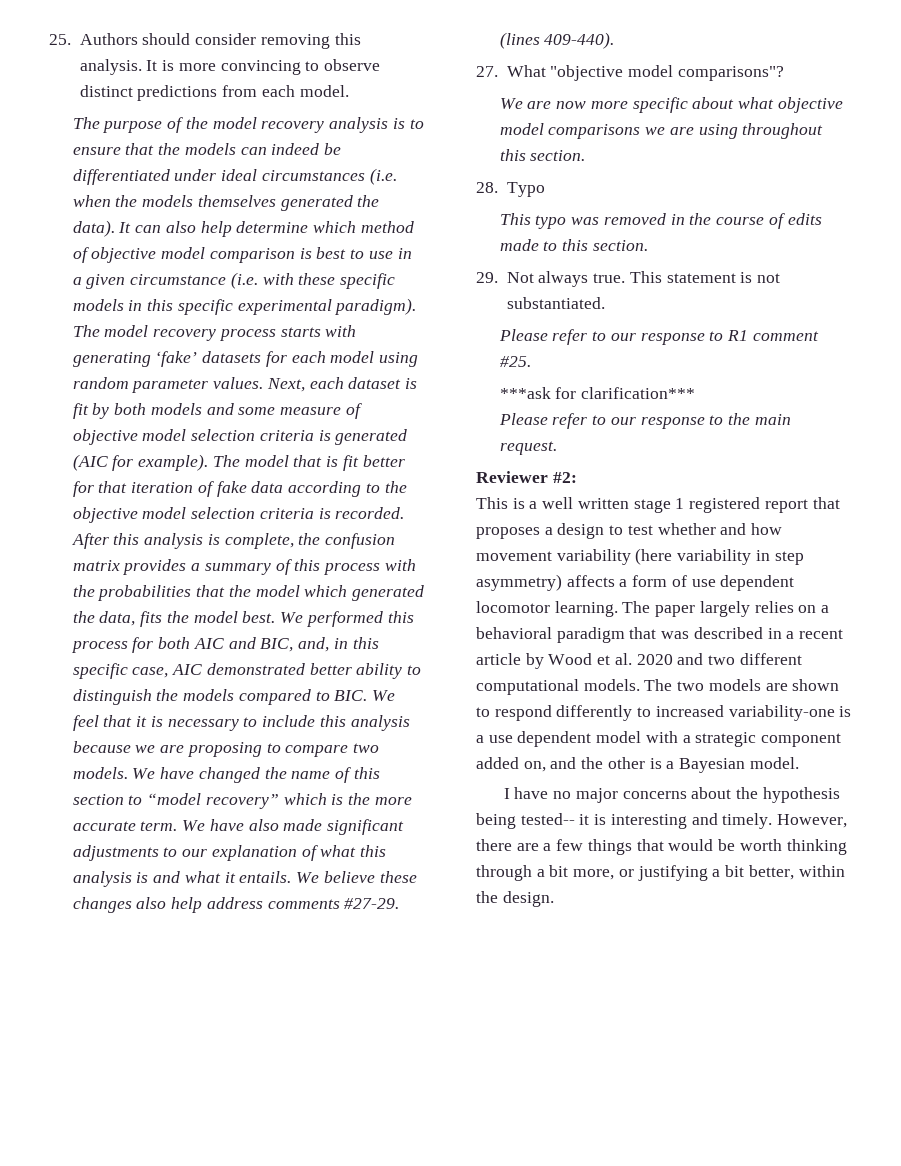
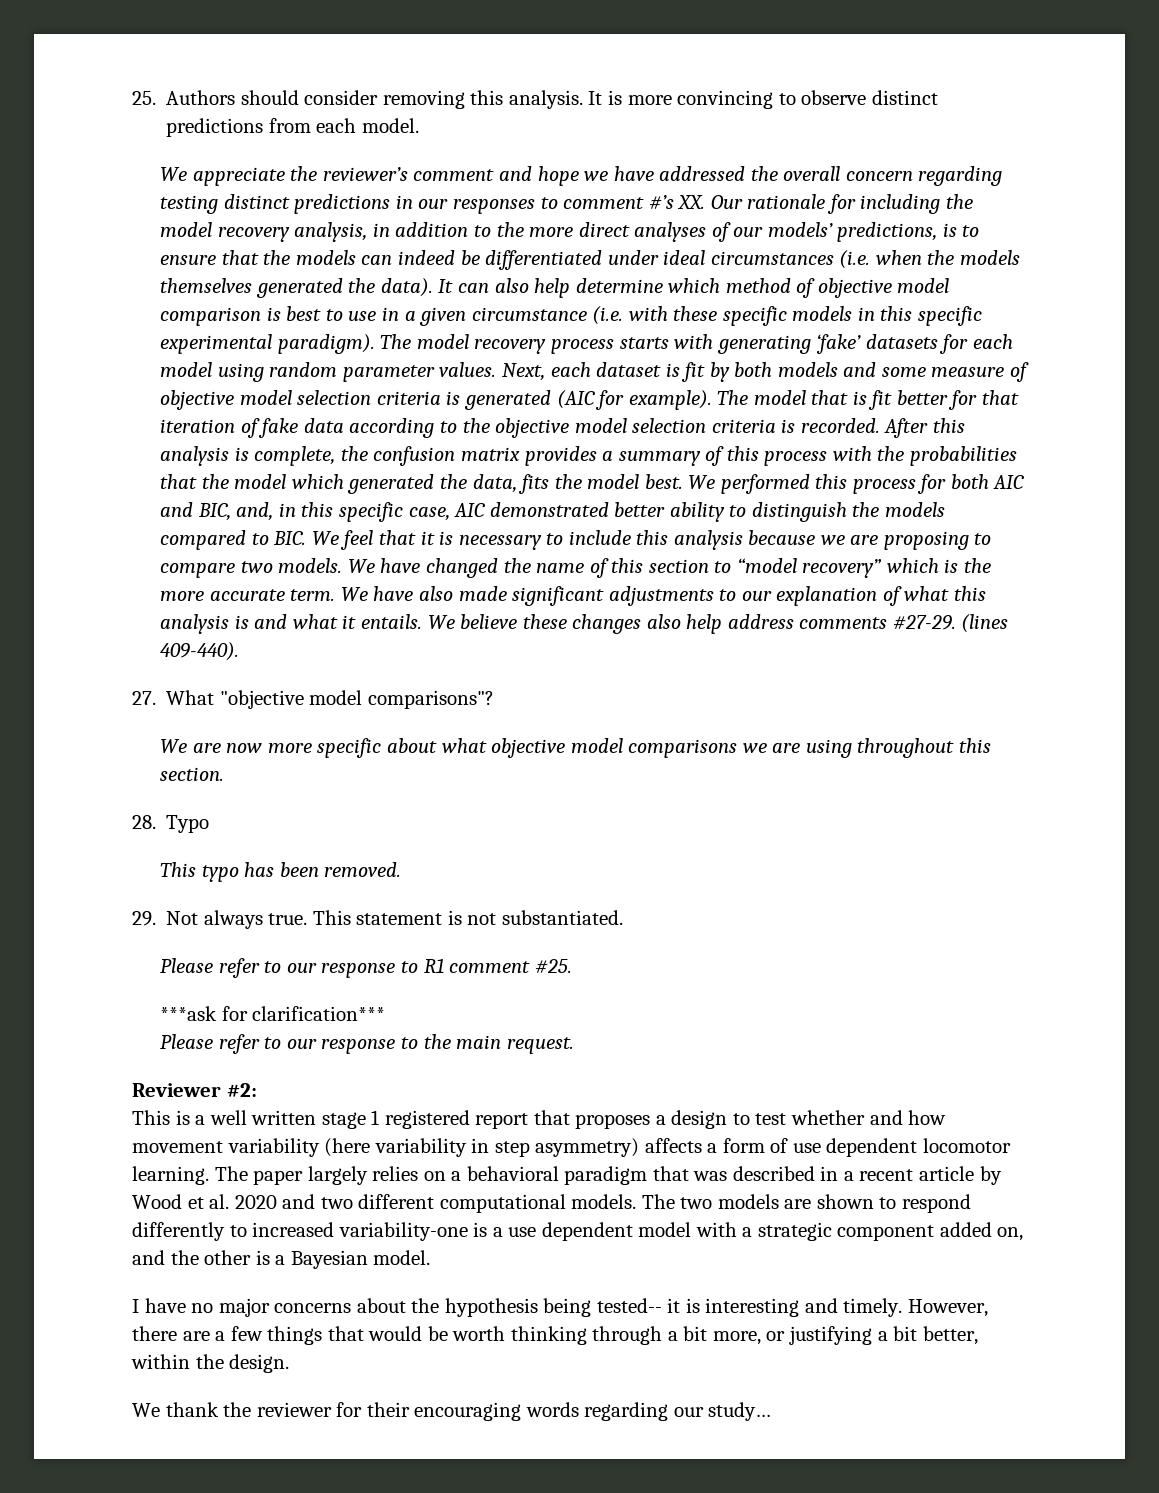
- The purpose of the model recovery analysis is to ensure that the models can indeed be differentiated under ideal circumstances (i.e. when the models themselves generated the data).
+ We appreciate the reviewer’s comment and hope we have addressed the overall concern regarding testing distinct predictions in our responses to comment #’s XX. Our rationale for including the model recovery analysis, in addition to the more direct analyses of our models’ predictions, is to ensure that the models can indeed be differentiated under ideal circumstances (i.e. when the models themselves generated the data).
- This typo was removed in the course of edits made to this section.
+ This typo has been removed.
+ We thank the reviewer for their encouraging words regarding our study…

